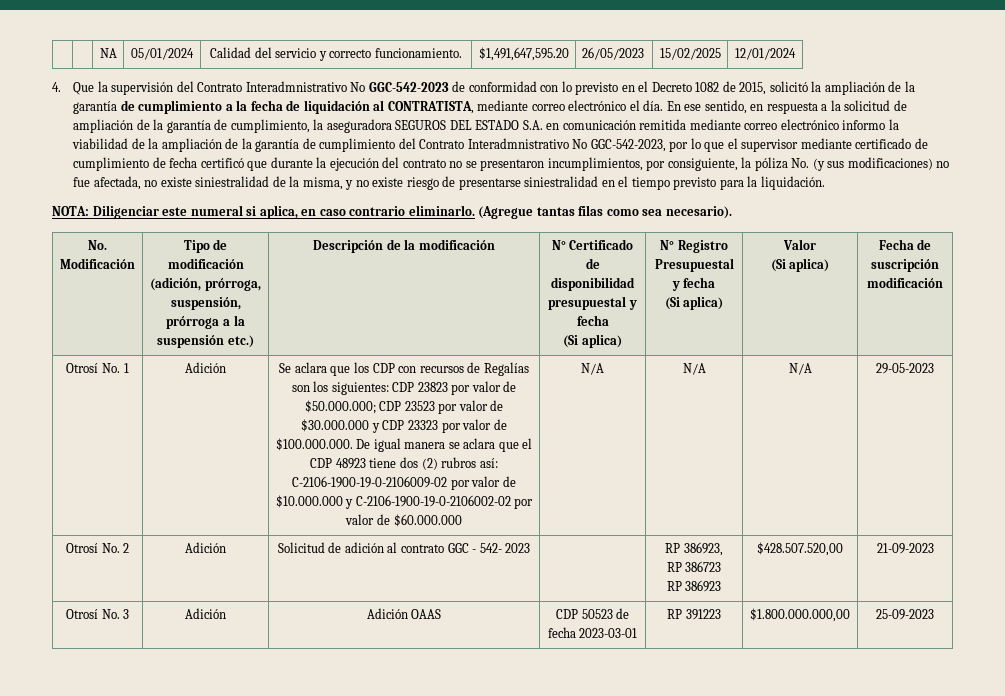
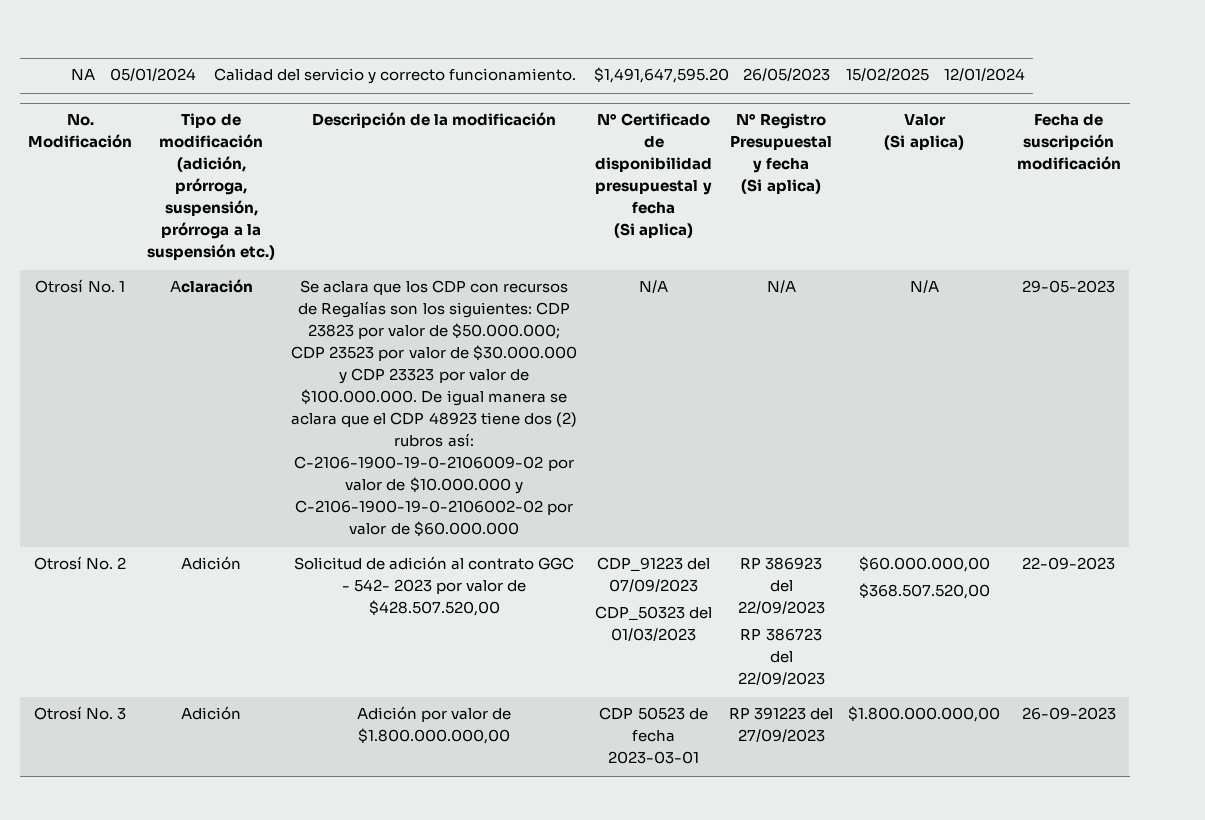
- 4. Que la supervisión del Contrato Interadmnistrativo No GGC-542-2023 de conformidad con lo previsto en el Decreto 1082 de 2015, solicitó la ampliación de la garantía de cumplimiento a la fecha de liquidación al CONTRATISTA, mediante correo electrónico el día. En ese sentido, en respuesta a la solicitud de ampliación de la garantía de cumplimiento, la aseguradora SEGUROS DEL ESTADO S.A. en comunicación remitida mediante correo electrónico informo la viabilidad de la ampliación de la garantía de cumplimiento del Contrato Interadmnistrativo No GGC-542-2023, por lo que el supervisor mediante certificado de cumplimiento de fecha certificó que durante la ejecución del contrato no se presentaron incumplimientos, por consiguiente, la póliza No. (y sus modificaciones) no fue afectada, no existe siniestralidad de la misma, y no existe riesgo de presentarse siniestralidad en el tiempo previsto para la liquidación.
- NOTA: Diligenciar este numeral si aplica, en caso contrario eliminarlo. (Agregue tantas filas como sea necesario).
- Otrosí No. 1 | Adición
+ Otrosí No. 1 | Aclaración
- Otrosí No. 2 | Adición | Solicitud de adición al contrato GGC - 542- 2023 | | RP 386923,
- RP 386723
- RP 386923 | $428.507.520,00 | 21-09-2023
+ Otrosí No. 2 | Adición | Solicitud de adición al contrato GGC - 542- 2023 por valor de $428.507.520,00 | CDP_91223 del 07/09/2023
+ CDP_50323 del 01/03/2023 | RP 386923 del 22/09/2023
+ RP 386723 del 22/09/2023 | $60.000.000,00
+ $368.507.520,00 | 22-09-2023
- Otrosí No. 3 | Adición | Adición OAAS | CDP 50523 de fecha 2023-03-01 | RP 391223 | $1.800.000.000,00 | 25-09-2023
+ Otrosí No. 3 | Adición | Adición por valor de $1.800.000.000,00 | CDP 50523 de fecha 2023-03-01 | RP 391223 del 27/09/2023 | $1.800.000.000,00 | 26-09-2023

